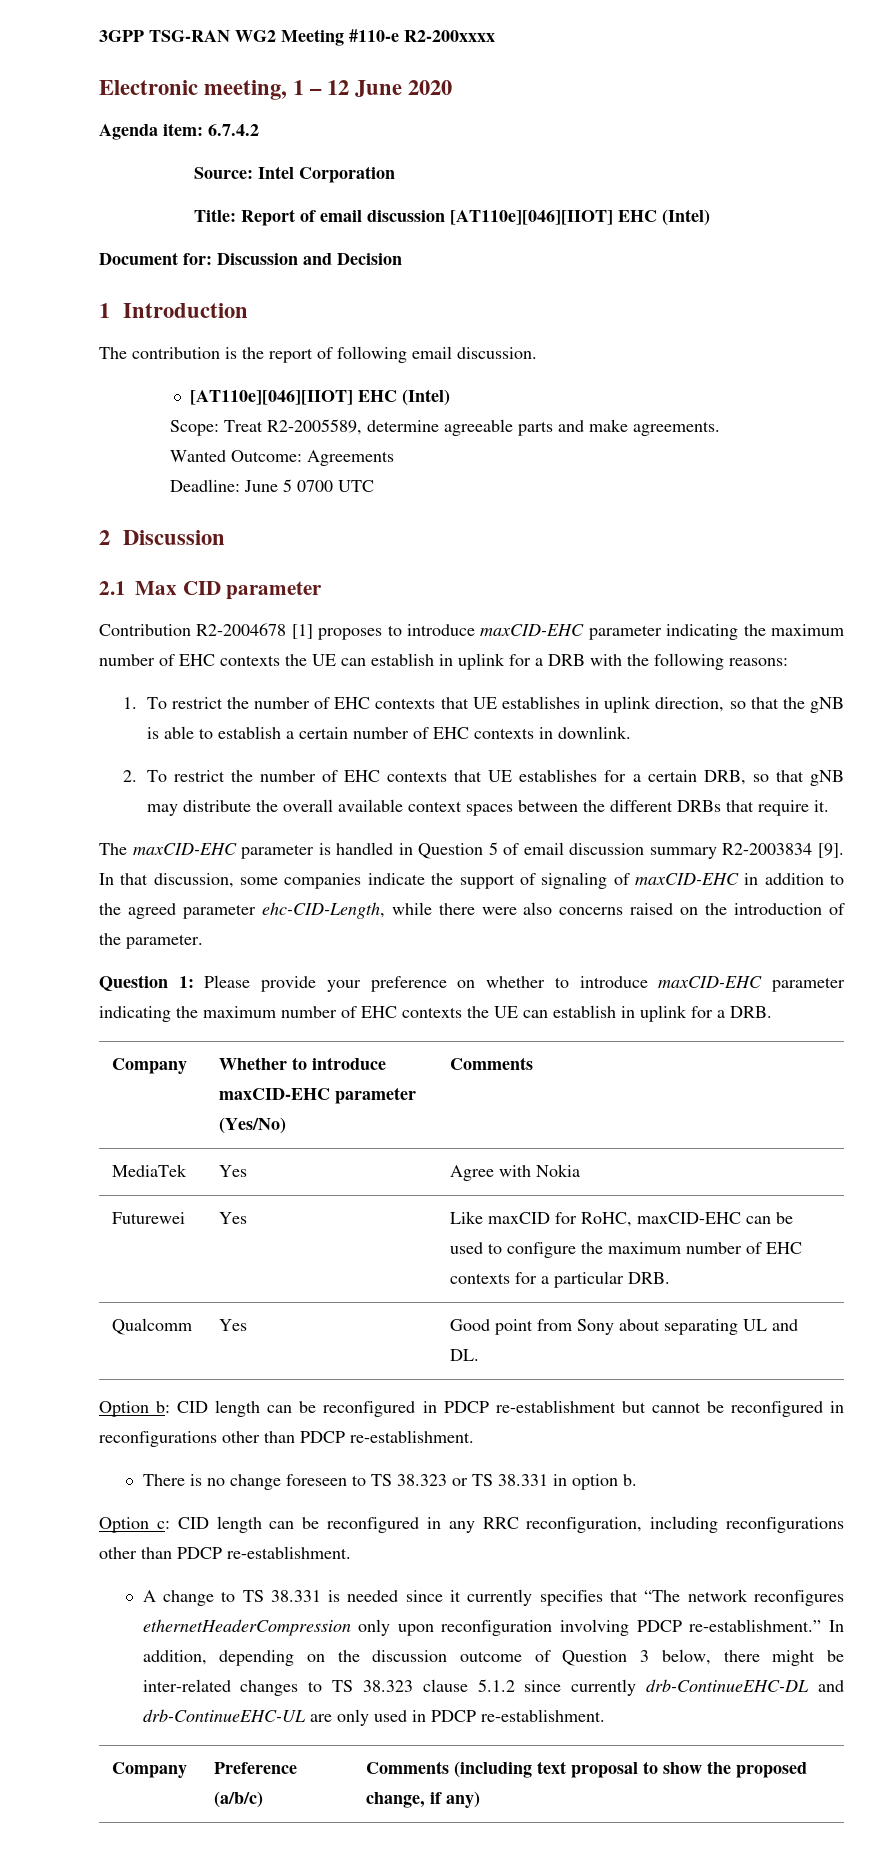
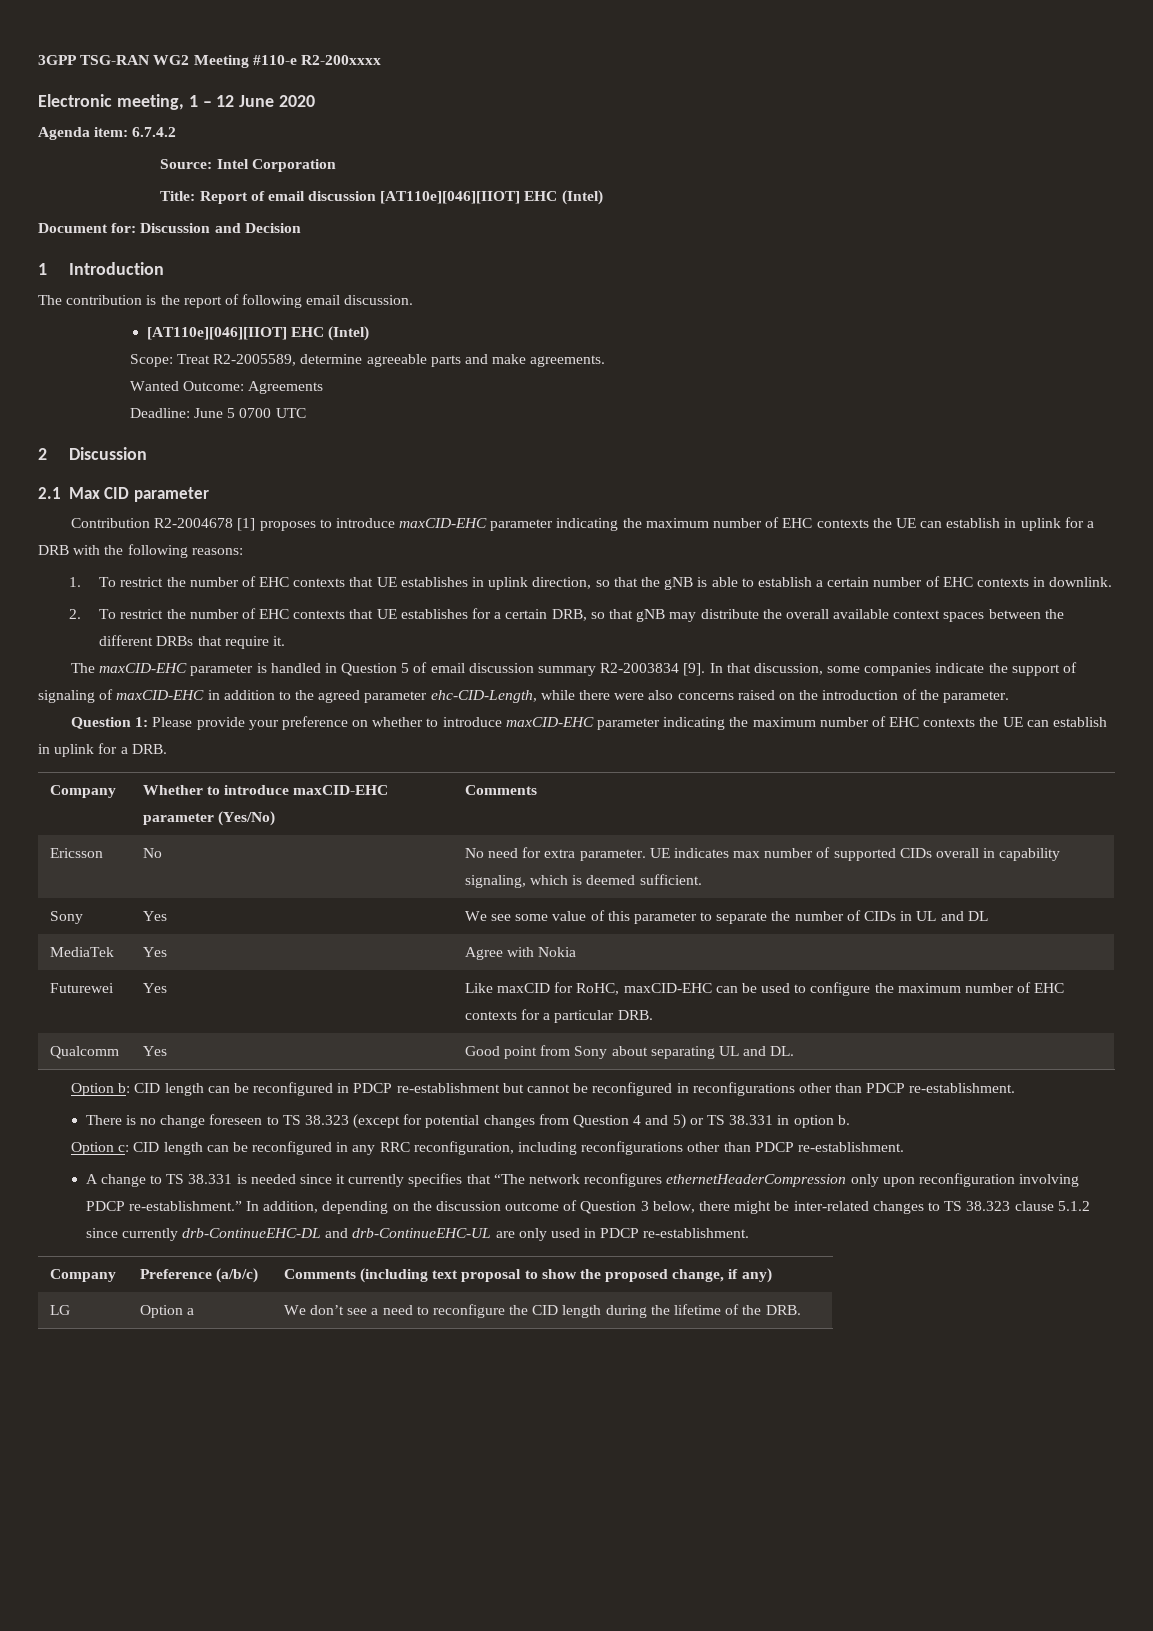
+ Ericsson | No | No need for extra parameter. UE indicates max number of supported CIDs overall in capability signaling, which is deemed sufficient.
+ Sony | Yes | We see some value of this parameter to separate the number of CIDs in UL and DL
- There is no change foreseen to TS 38.323 or TS 38.331 in option b.
+ There is no change foreseen to TS 38.323 (except for potential changes from Question 4 and 5) or TS 38.331 in option b.
+ LG | Option a | We don’t see a need to reconfigure the CID length during the lifetime of the DRB.

